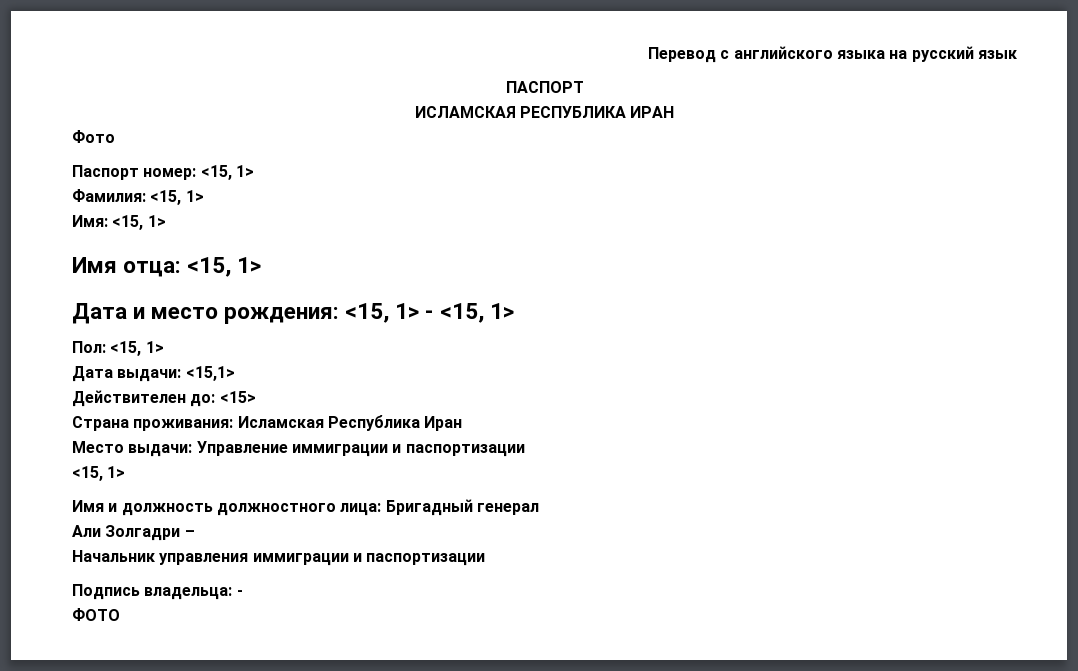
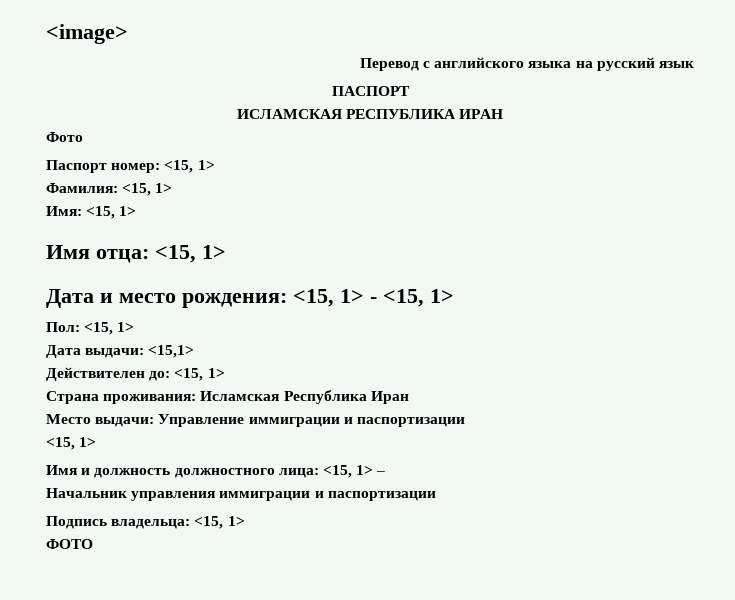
+ <image>
- Действителен до: <15>
+ Действителен до: <15, 1>
- Имя и должность должностного лица: Бригадный генерал
- Али Золгадри –
+ Имя и должность должностного лица: <15, 1> –
- Подпись владельца: -
+ Подпись владельца: <15, 1>

